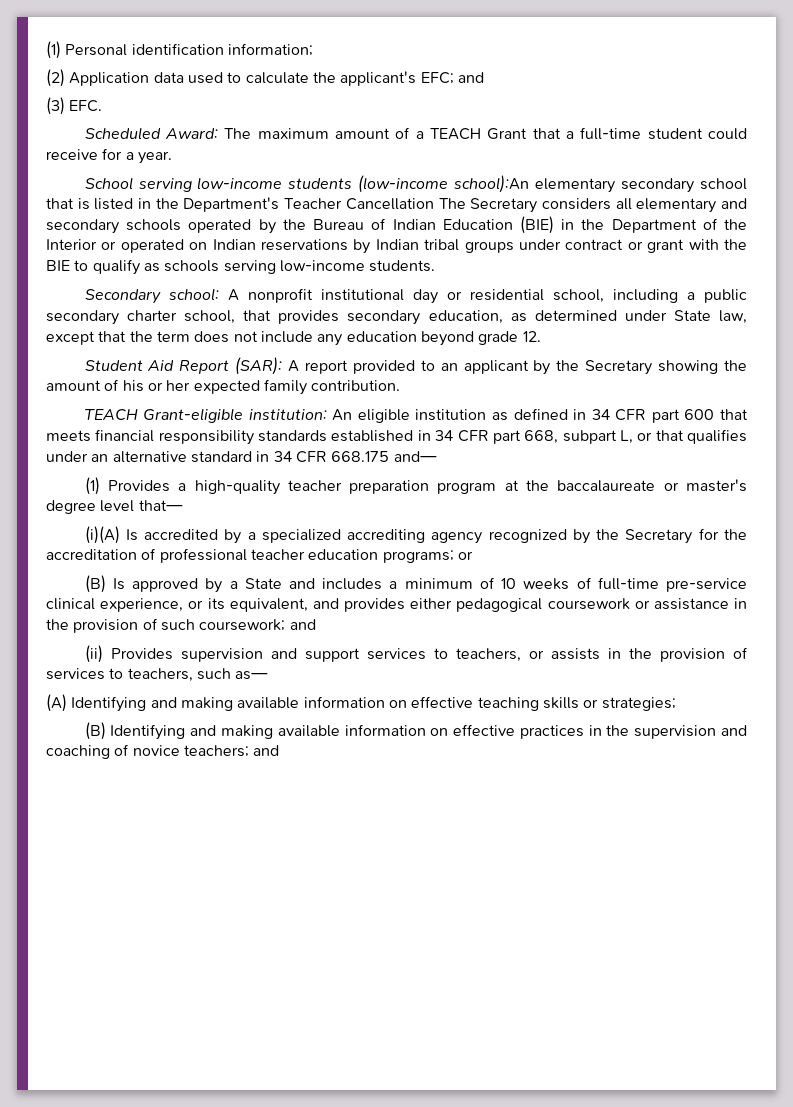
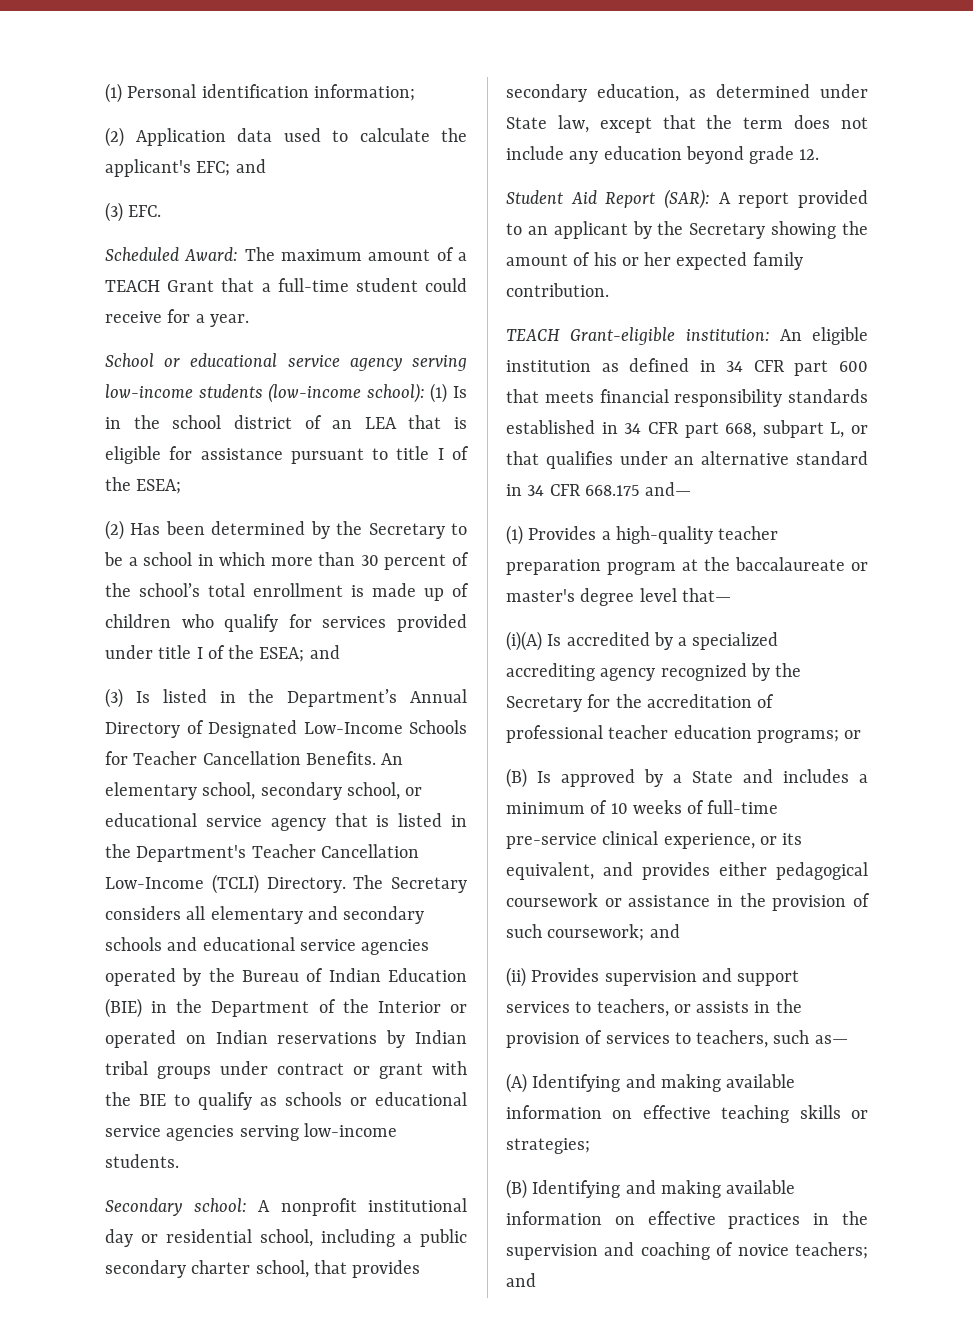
- School serving low-income students (low-income school):An elementary secondary school that is listed in the Department's Teacher Cancellation The Secretary considers all elementary and secondary schools operated by the Bureau of Indian Education (BIE) in the Department of the Interior or operated on Indian reservations by Indian tribal groups under contract or grant with the BIE to qualify as schools serving low-income students.
+ School or educational service agency serving low-income students (low-income school): (1) Is in the school district of an LEA that is eligible for assistance pursuant to title I of the ESEA;
+ (2) Has been determined by the Secretary to be a school in which more than 30 percent of the school’s total enrollment is made up of children who qualify for services provided under title I of the ESEA; and
+ (3) Is listed in the Department’s Annual Directory of Designated Low-Income Schools for Teacher Cancellation Benefits. An elementary school, secondary school, or educational service agency that is listed in the Department's Teacher Cancellation Low-Income (TCLI) Directory. The Secretary considers all elementary and secondary schools and educational service agencies operated by the Bureau of Indian Education (BIE) in the Department of the Interior or operated on Indian reservations by Indian tribal groups under contract or grant with the BIE to qualify as schools or educational service agencies serving low-income students.

